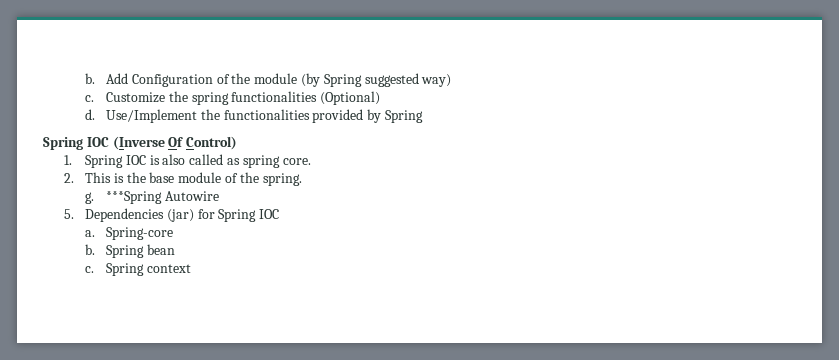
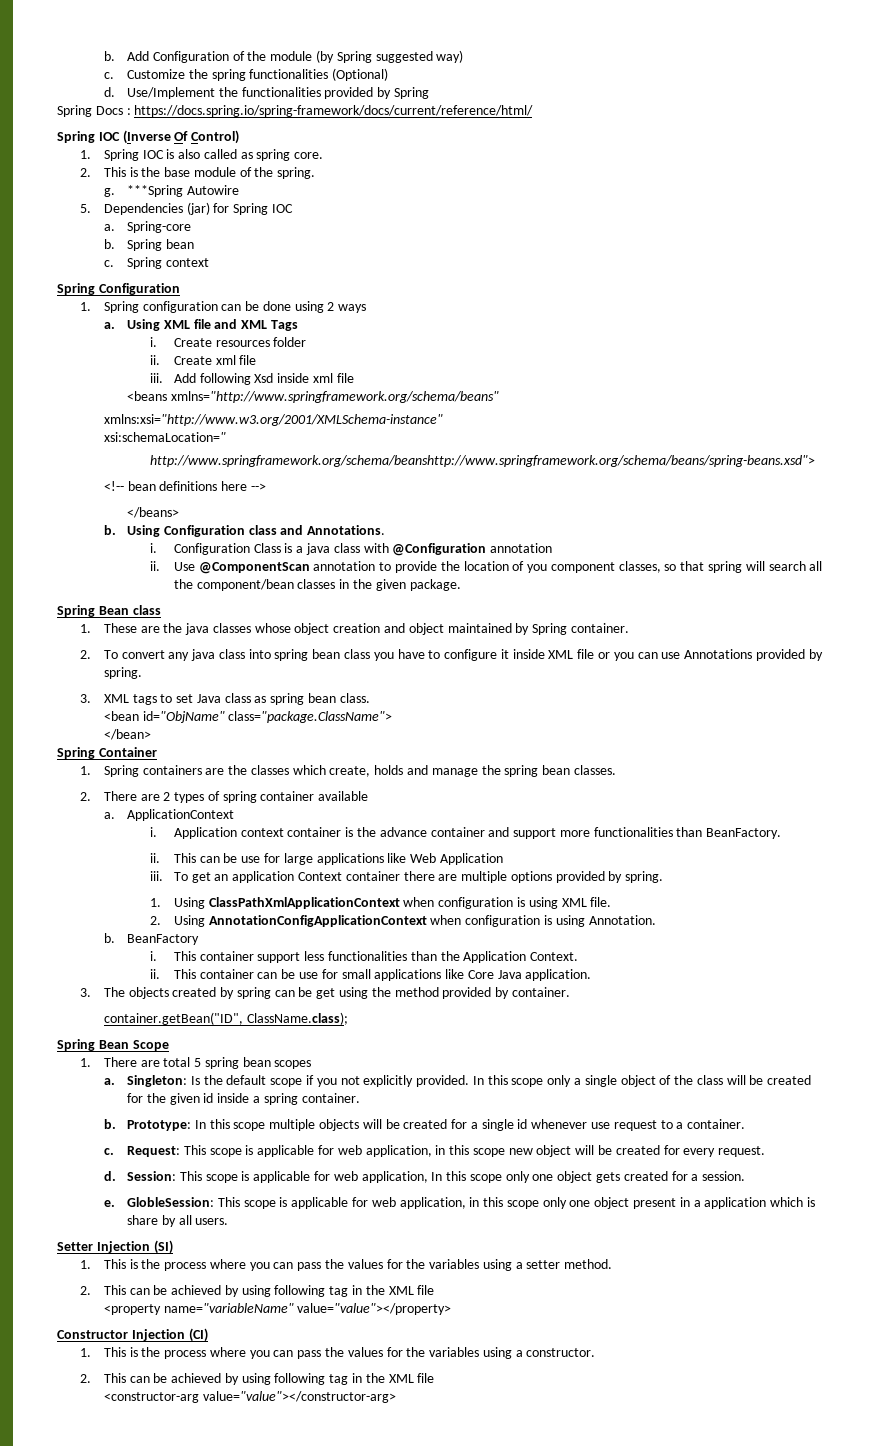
+ Spring Docs : https://docs.spring.io/spring-framework/docs/current/reference/html/
+ Spring Configuration
+ 1. Spring configuration can be done using 2 ways
+ a. Using XML file and XML Tags
+ i. Create resources folder
+ ii. Create xml file
+ iii. Add following Xsd inside xml file
+ <beans xmlns="http://www.springframework.org/schema/beans"
+ xmlns:xsi="http://www.w3.org/2001/XMLSchema-instance"
+ xsi:schemaLocation="
+ http://www.springframework.org/schema/beanshttp://www.springframework.org/schema/beans/spring-beans.xsd">
+ <!-- bean definitions here -->
+ </beans>
+ b. Using Configuration class and Annotations.
+ i. Configuration Class is a java class with @Configuration annotation
+ ii. Use @ComponentScan annotation to provide the location of you component classes, so that spring will search all the component/bean classes in the given package.
+ Spring Bean class
+ 1. These are the java classes whose object creation and object maintained by Spring container.
+ 2. To convert any java class into spring bean class you have to configure it inside XML file or you can use Annotations provided by spring.
+ 3. XML tags to set Java class as spring bean class.
+ <bean id="ObjName" class="package.ClassName">
+ </bean>
+ Spring Container
+ 1. Spring containers are the classes which create, holds and manage the spring bean classes.
+ 2. There are 2 types of spring container available
+ a. ApplicationContext
+ i. Application context container is the advance container and support more functionalities than BeanFactory.
+ ii. This can be use for large applications like Web Application
+ iii. To get an application Context container there are multiple options provided by spring.
+ 1. Using ClassPathXmlApplicationContext when configuration is using XML file.
+ 2. Using AnnotationConfigApplicationContext when configuration is using Annotation.
+ b. BeanFactory
+ i. This container support less functionalities than the Application Context.
+ ii. This container can be use for small applications like Core Java application.
+ 3. The objects created by spring can be get using the method provided by container.
+ container.getBean("ID", ClassName.class);
+ Spring Bean Scope
+ 1. There are total 5 spring bean scopes
+ a. Singleton: Is the default scope if you not explicitly provided. In this scope only a single object of the class will be created for the given id inside a spring container.
+ b. Prototype: In this scope multiple objects will be created for a single id whenever use request to a container.
+ c. Request: This scope is applicable for web application, in this scope new object will be created for every request.
+ d. Session: This scope is applicable for web application, In this scope only one object gets created for a session.
+ e. GlobleSession: This scope is applicable for web application, in this scope only one object present in a application which is share by all users.
+ Setter Injection (SI)
+ 1. This is the process where you can pass the values for the variables using a setter method.
+ 2. This can be achieved by using following tag in the XML file
+ <property name="variableName" value="value"></property>
+ Constructor Injection (CI)
+ 1. This is the process where you can pass the values for the variables using a constructor.
+ 2. This can be achieved by using following tag in the XML file
+ <constructor-arg value="value"></constructor-arg>

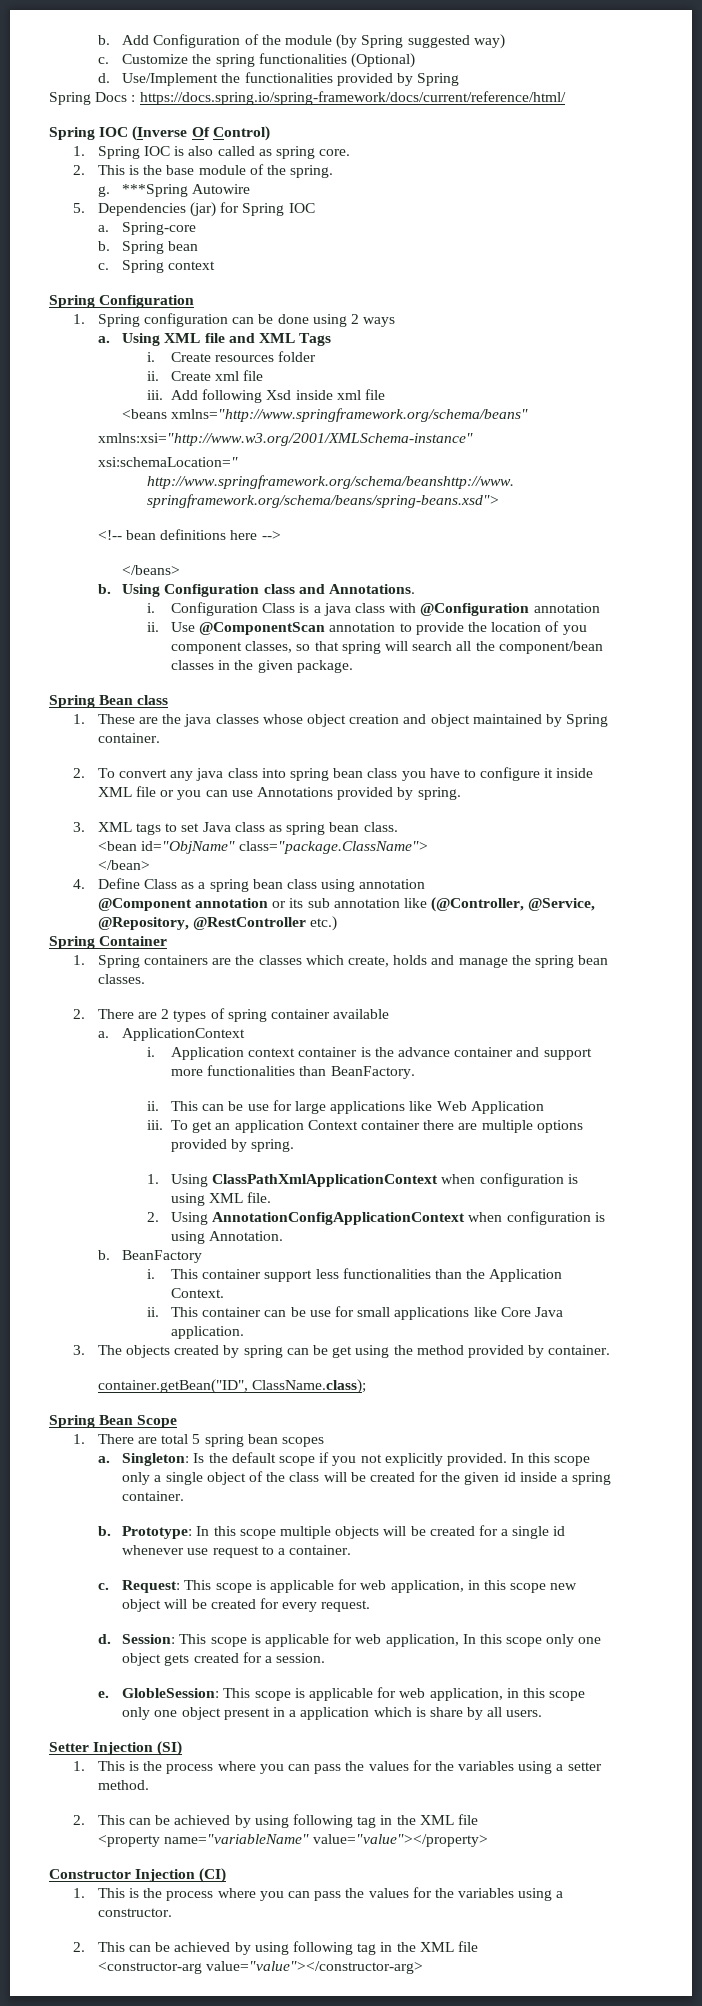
+ 4. Define Class as a spring bean class using annotation
+ @Component annotation or its sub annotation like (@Controller, @Service, @Repository, @RestController etc.)

